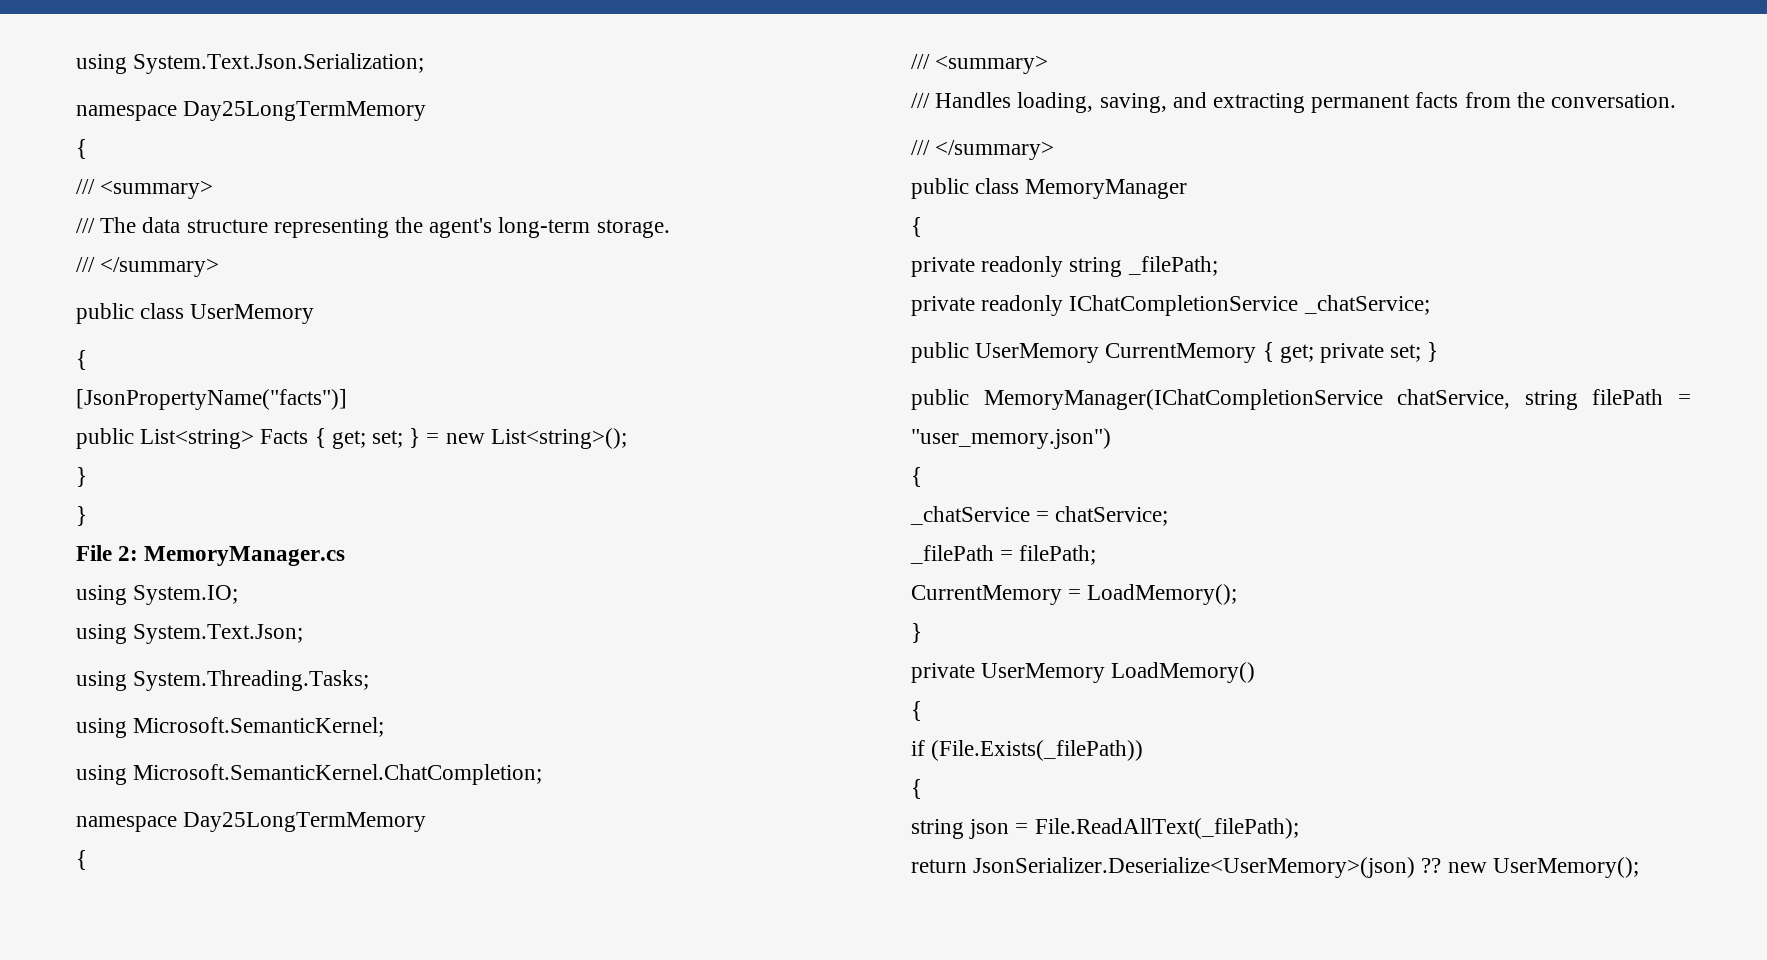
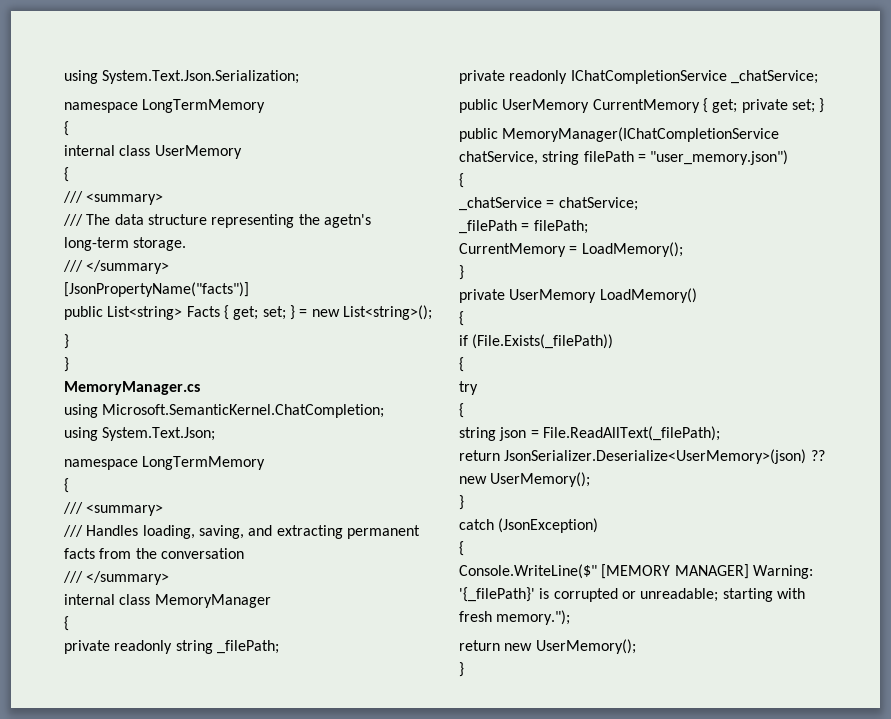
  using System.Text.Json.Serialization;
- namespace Day25LongTermMemory
+ namespace LongTermMemory
+ {
+ internal class UserMemory
- /// The data structure representing the agent's long-term storage.
+ /// The data structure representing the agetn's long-term storage.
- public class UserMemory
- {
- File 2: MemoryManager.cs
+ MemoryManager.cs
- using System.IO;
+ using Microsoft.SemanticKernel.ChatCompletion;
  using System.Text.Json;
- using System.Threading.Tasks;
- using Microsoft.SemanticKernel;
- using Microsoft.SemanticKernel.ChatCompletion;
- namespace Day25LongTermMemory
+ namespace LongTermMemory
- /// Handles loading, saving, and extracting permanent facts from the conversation.
+ /// Handles loading, saving, and extracting permanent facts from the conversation
  /// </summary>
- public class MemoryManager
+ internal class MemoryManager
+ try
+ {
  return JsonSerializer.Deserialize<UserMemory>(json) ?? new UserMemory();
+ }
+ catch (JsonException)
+ {
+ Console.WriteLine($" [MEMORY MANAGER] Warning: '{_filePath}' is corrupted or unreadable; starting with fresh memory.");
+ return new UserMemory();
+ }

